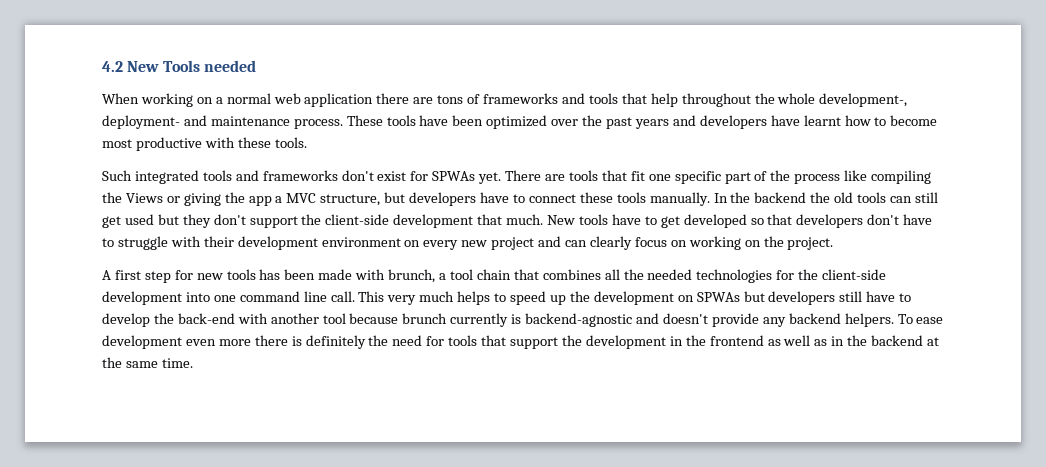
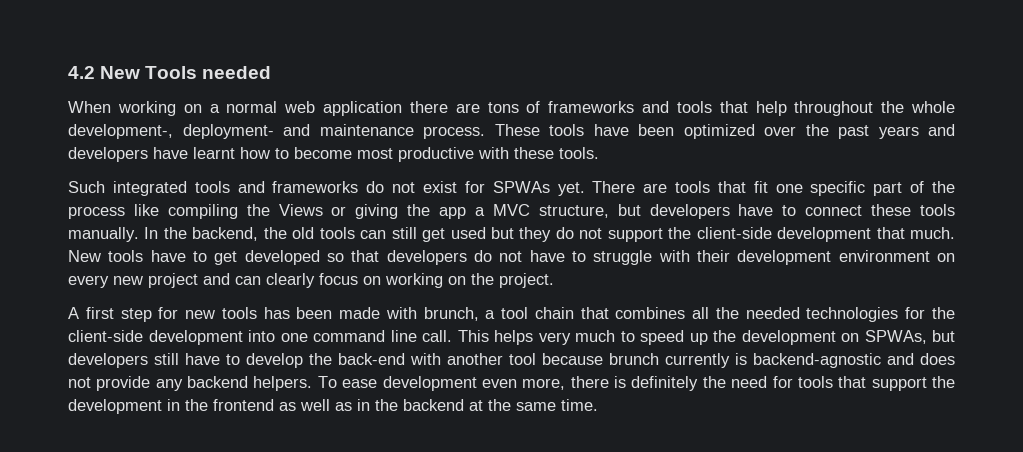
- Such integrated tools and frameworks don't exist for SPWAs yet.
+ Such integrated tools and frameworks do not exist for SPWAs yet.
- In the backend the old tools can still get used but they don't support the client-side development that much.
+ In the backend, the old tools can still get used but they do not support the client-side development that much.
- New tools have to get developed so that developers don't have to struggle with their development environment on every new project and can clearly focus on working on the project.
+ New tools have to get developed so that developers do not have to struggle with their development environment on every new project and can clearly focus on working on the project.
- This very much helps to speed up the development on SPWAs but developers still have to develop the back-end with another tool because brunch currently is backend-agnostic and doesn't provide any backend helpers.
+ This helps very much to speed up the development on SPWAs, but developers still have to develop the back-end with another tool because brunch currently is backend-agnostic and does not provide any backend helpers.
- To ease development even more there is definitely the need for tools that support the development in the frontend as well as in the backend at the same time.
+ To ease development even more, there is definitely the need for tools that support the development in the frontend as well as in the backend at the same time.

